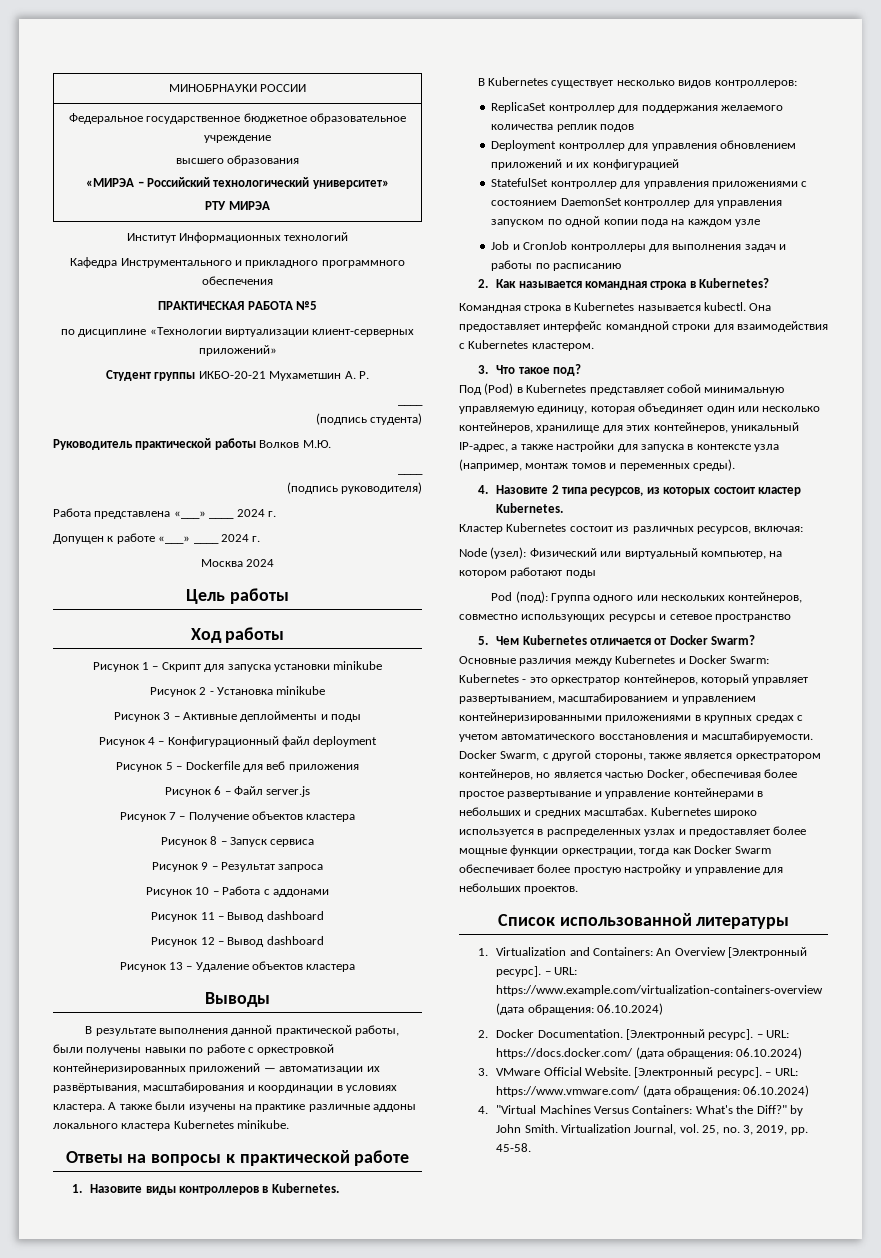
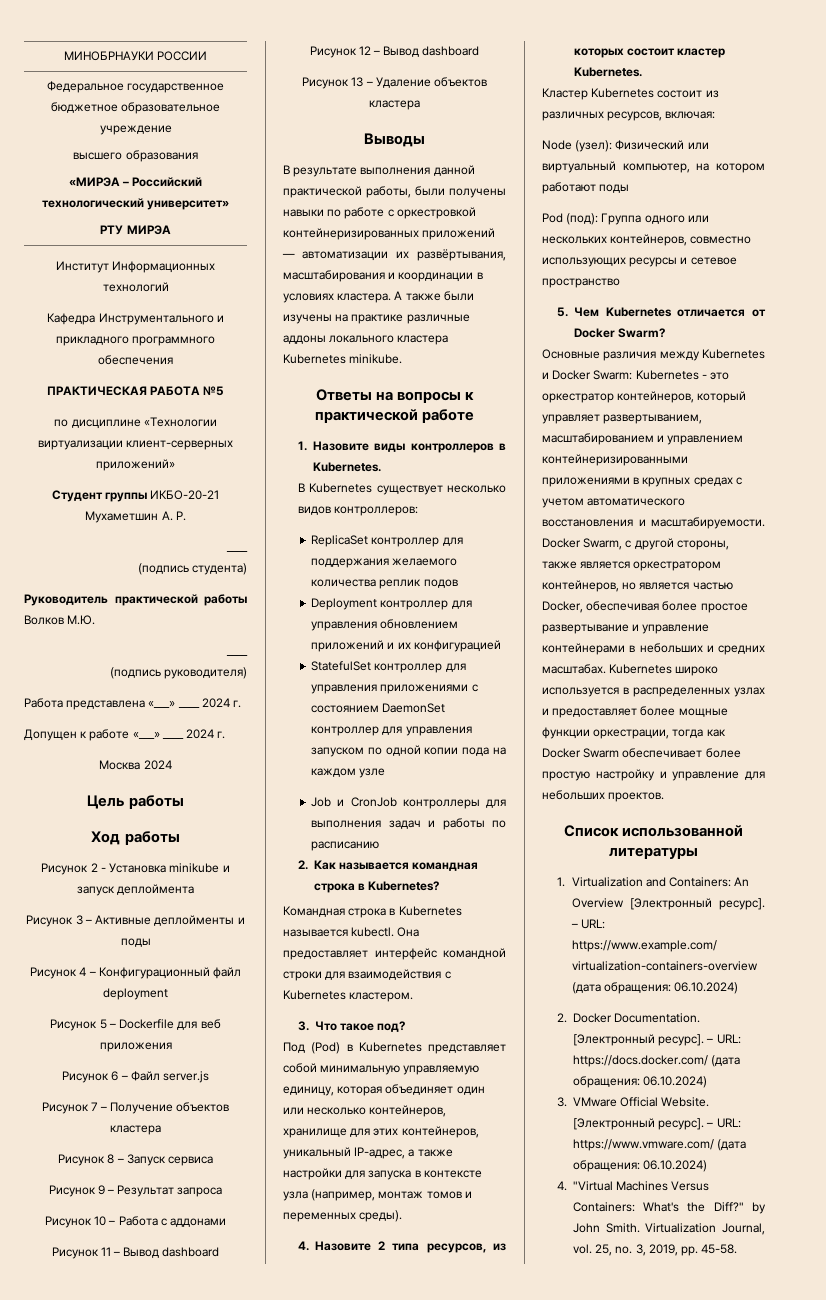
- Рисунок 1 – Скрипт для запуска установки minikube
- Рисунок 2 - Установка minikube
+ Рисунок 2 - Установка minikube и запуск деплоймента

